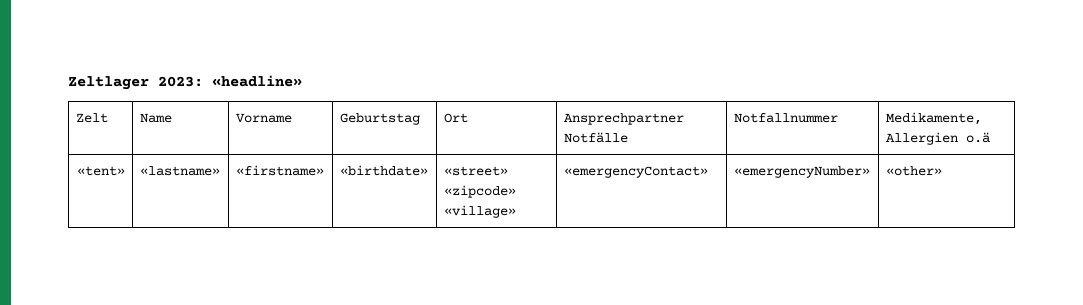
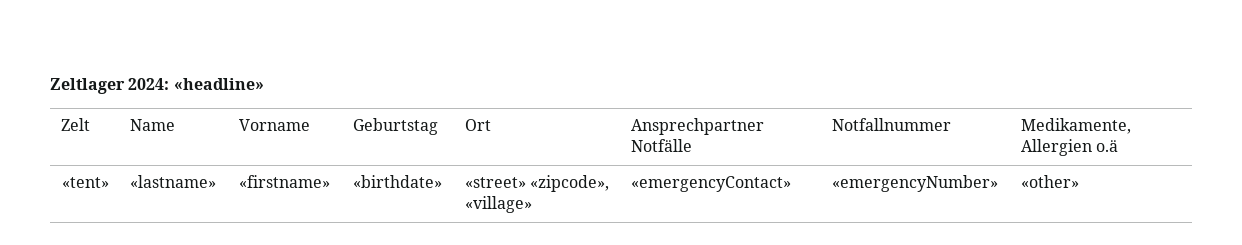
- Zeltlager 2023: «headline»
+ Zeltlager 2024: «headline»
- «tent» | «lastname» | «firstname» | «birthdate» | «street» «zipcode» «village» | «emergencyContact» | «emergencyNumber» | «other»
+ «tent» | «lastname» | «firstname» | «birthdate» | «street» «zipcode», «village» | «emergencyContact» | «emergencyNumber» | «other»

